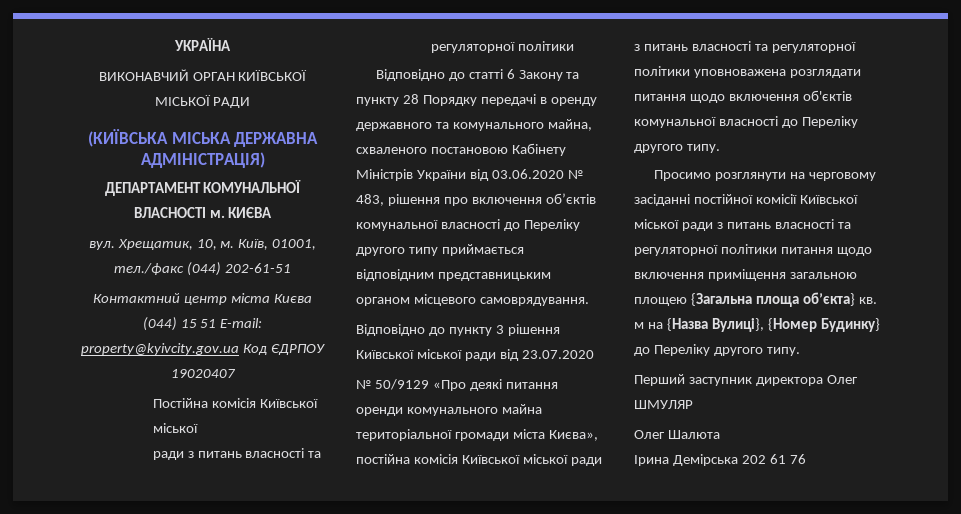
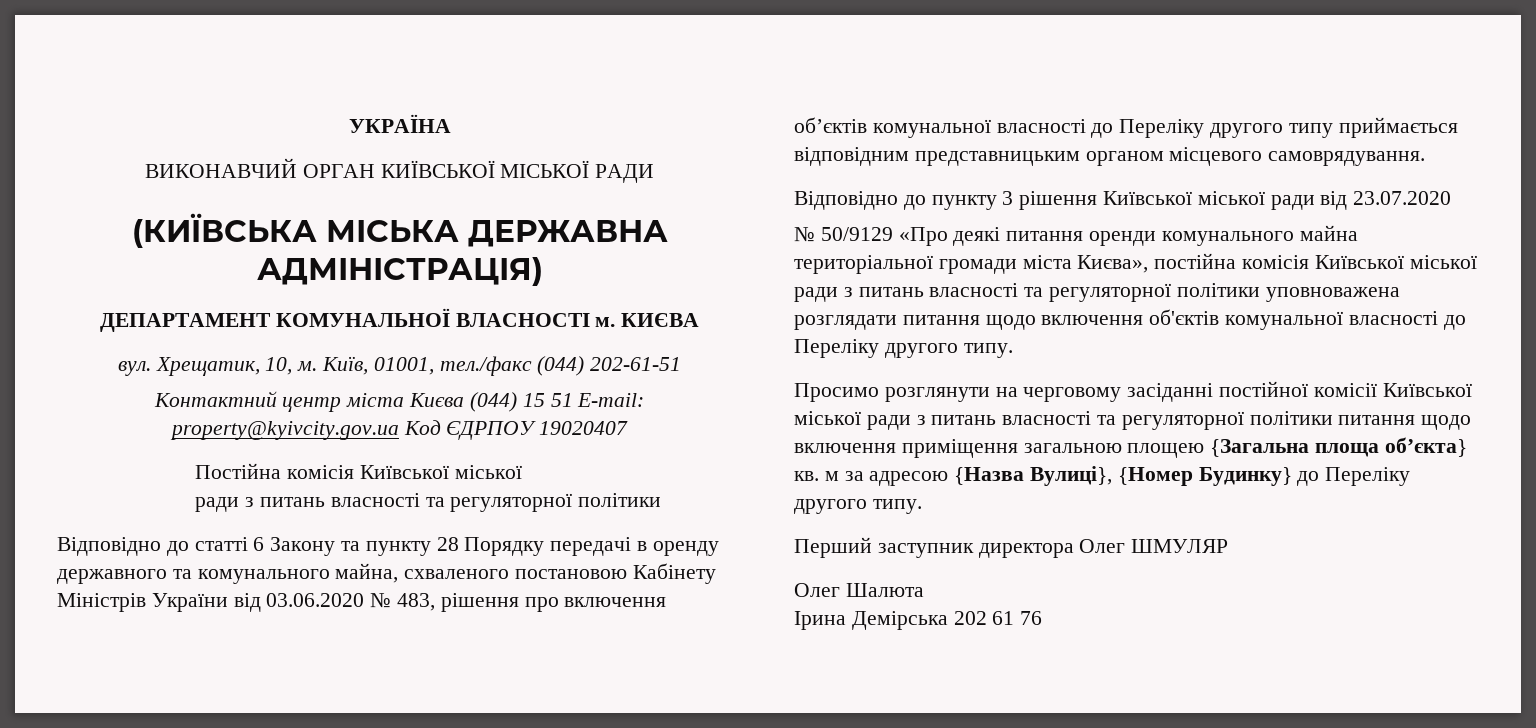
- Просимо розглянути на черговому засіданні постійної комісії Київської міської ради з питань власності та регуляторної політики питання щодо включення приміщення загальною площею {Загальна площа об’єкта} кв. м на {Назва Вулиці}, {Номер Будинку} до Переліку другого типу.
+ Просимо розглянути на черговому засіданні постійної комісії Київської міської ради з питань власності та регуляторної політики питання щодо включення приміщення загальною площею {Загальна площа об’єкта} кв. м за адресою {Назва Вулиці}, {Номер Будинку} до Переліку другого типу.

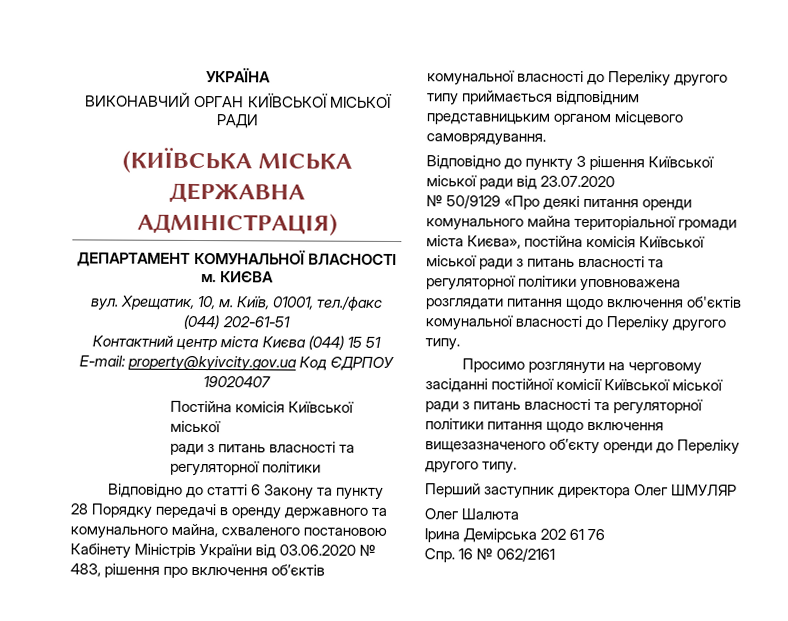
- Просимо розглянути на черговому засіданні постійної комісії Київської міської ради з питань власності та регуляторної політики питання щодо включення приміщення загальною площею {Загальна площа об’єкта} кв. м за адресою {Назва Вулиці}, {Номер Будинку} до Переліку другого типу.
+ Просимо розглянути на черговому засіданні постійної комісії Київської міської ради з питань власності та регуляторної політики питання щодо включення вищезазначеного об’єкту оренди до Переліку другого типу.
+ Спр. 16 № 062/2161

